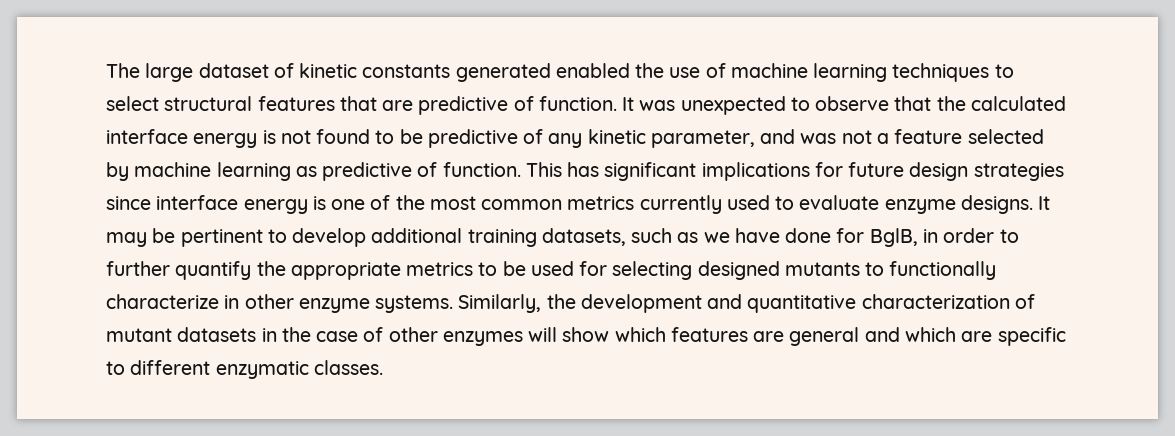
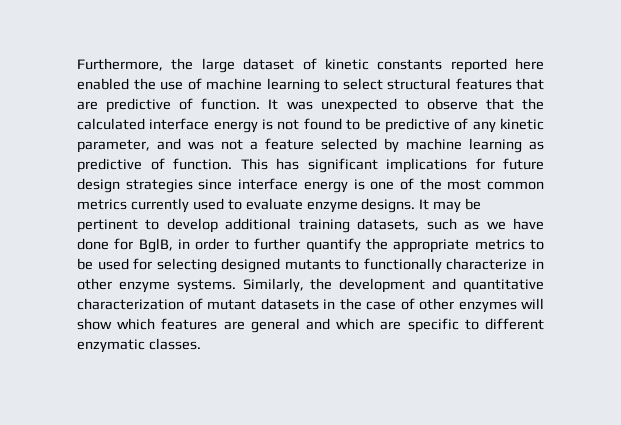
- The large dataset of kinetic constants generated enabled the use of machine learning techniques to select structural features that are predictive of function.
+ Furthermore, the large dataset of kinetic constants reported here enabled the use of machine learning to select structural features that are predictive of function.

